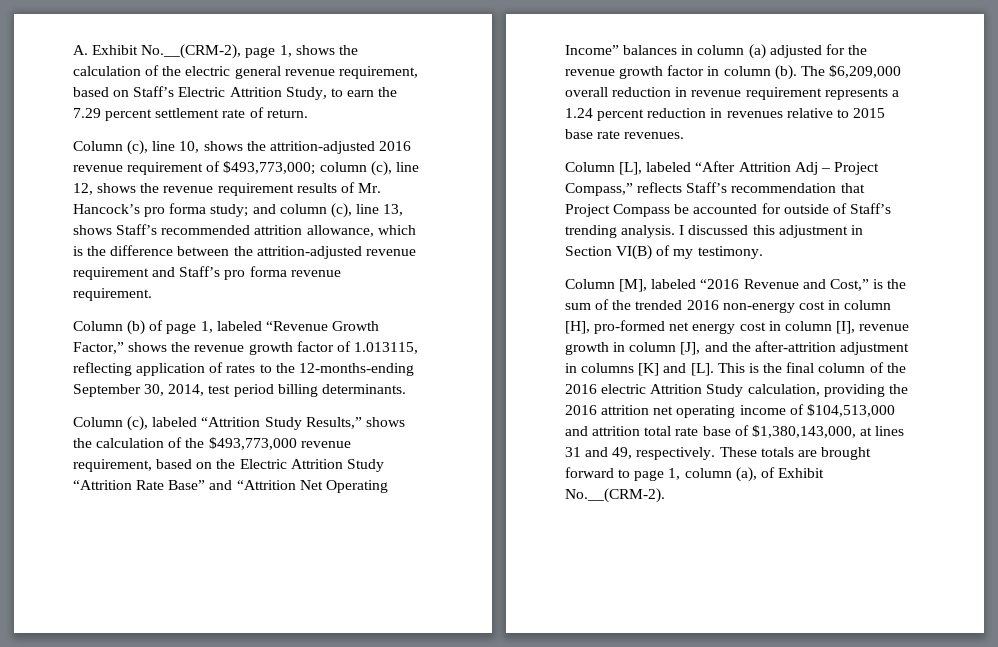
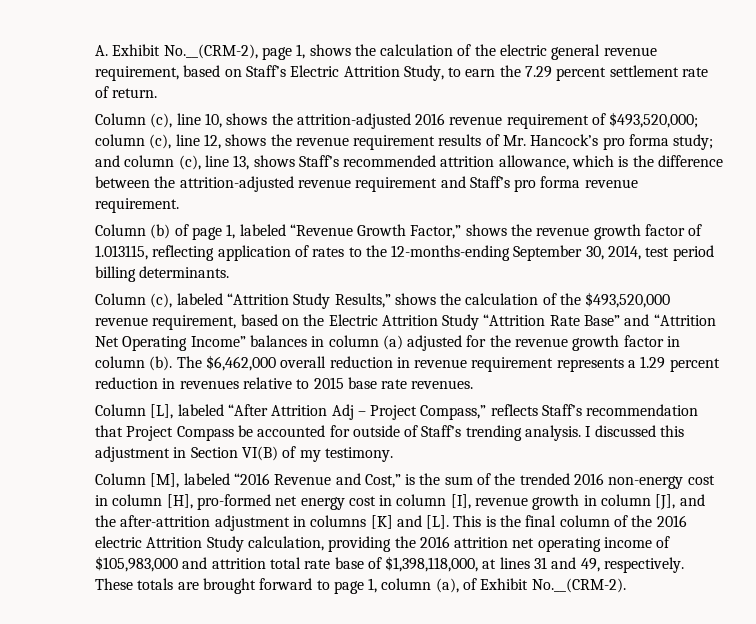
- Column (c), line 10, shows the attrition-adjusted 2016 revenue requirement of $493,773,000; column (c), line 12, shows the revenue requirement results of Mr. Hancock’s pro forma study; and column (c), line 13, shows Staff’s recommended attrition allowance, which is the difference between the attrition-adjusted revenue requirement and Staff’s pro forma revenue requirement.
+ Column (c), line 10, shows the attrition-adjusted 2016 revenue requirement of $493,520,000; column (c), line 12, shows the revenue requirement results of Mr. Hancock’s pro forma study; and column (c), line 13, shows Staff’s recommended attrition allowance, which is the difference between the attrition-adjusted revenue requirement and Staff’s pro forma revenue requirement.
- Column (c), labeled “Attrition Study Results,” shows the calculation of the $493,773,000 revenue requirement, based on the Electric Attrition Study “Attrition Rate Base” and “Attrition Net Operating Income” balances in column (a) adjusted for the revenue growth factor in column (b).
+ Column (c), labeled “Attrition Study Results,” shows the calculation of the $493,520,000 revenue requirement, based on the Electric Attrition Study “Attrition Rate Base” and “Attrition Net Operating Income” balances in column (a) adjusted for the revenue growth factor in column (b).
- The $6,209,000 overall reduction in revenue requirement represents a 1.24 percent reduction in revenues relative to 2015 base rate revenues.
+ The $6,462,000 overall reduction in revenue requirement represents a 1.29 percent reduction in revenues relative to 2015 base rate revenues.
- Column [M], labeled “2016 Revenue and Cost,” is the sum of the trended 2016 non-energy cost in column [H], pro-formed net energy cost in column [I], revenue growth in column [J], and the after-attrition adjustment in columns [K] and [L]. This is the final column of the 2016 electric Attrition Study calculation, providing the 2016 attrition net operating income of $104,513,000 and attrition total rate base of $1,380,143,000, at lines 31 and 49, respectively.
+ Column [M], labeled “2016 Revenue and Cost,” is the sum of the trended 2016 non-energy cost in column [H], pro-formed net energy cost in column [I], revenue growth in column [J], and the after-attrition adjustment in columns [K] and [L]. This is the final column of the 2016 electric Attrition Study calculation, providing the 2016 attrition net operating income of $105,983,000 and attrition total rate base of $1,398,118,000, at lines 31 and 49, respectively.

